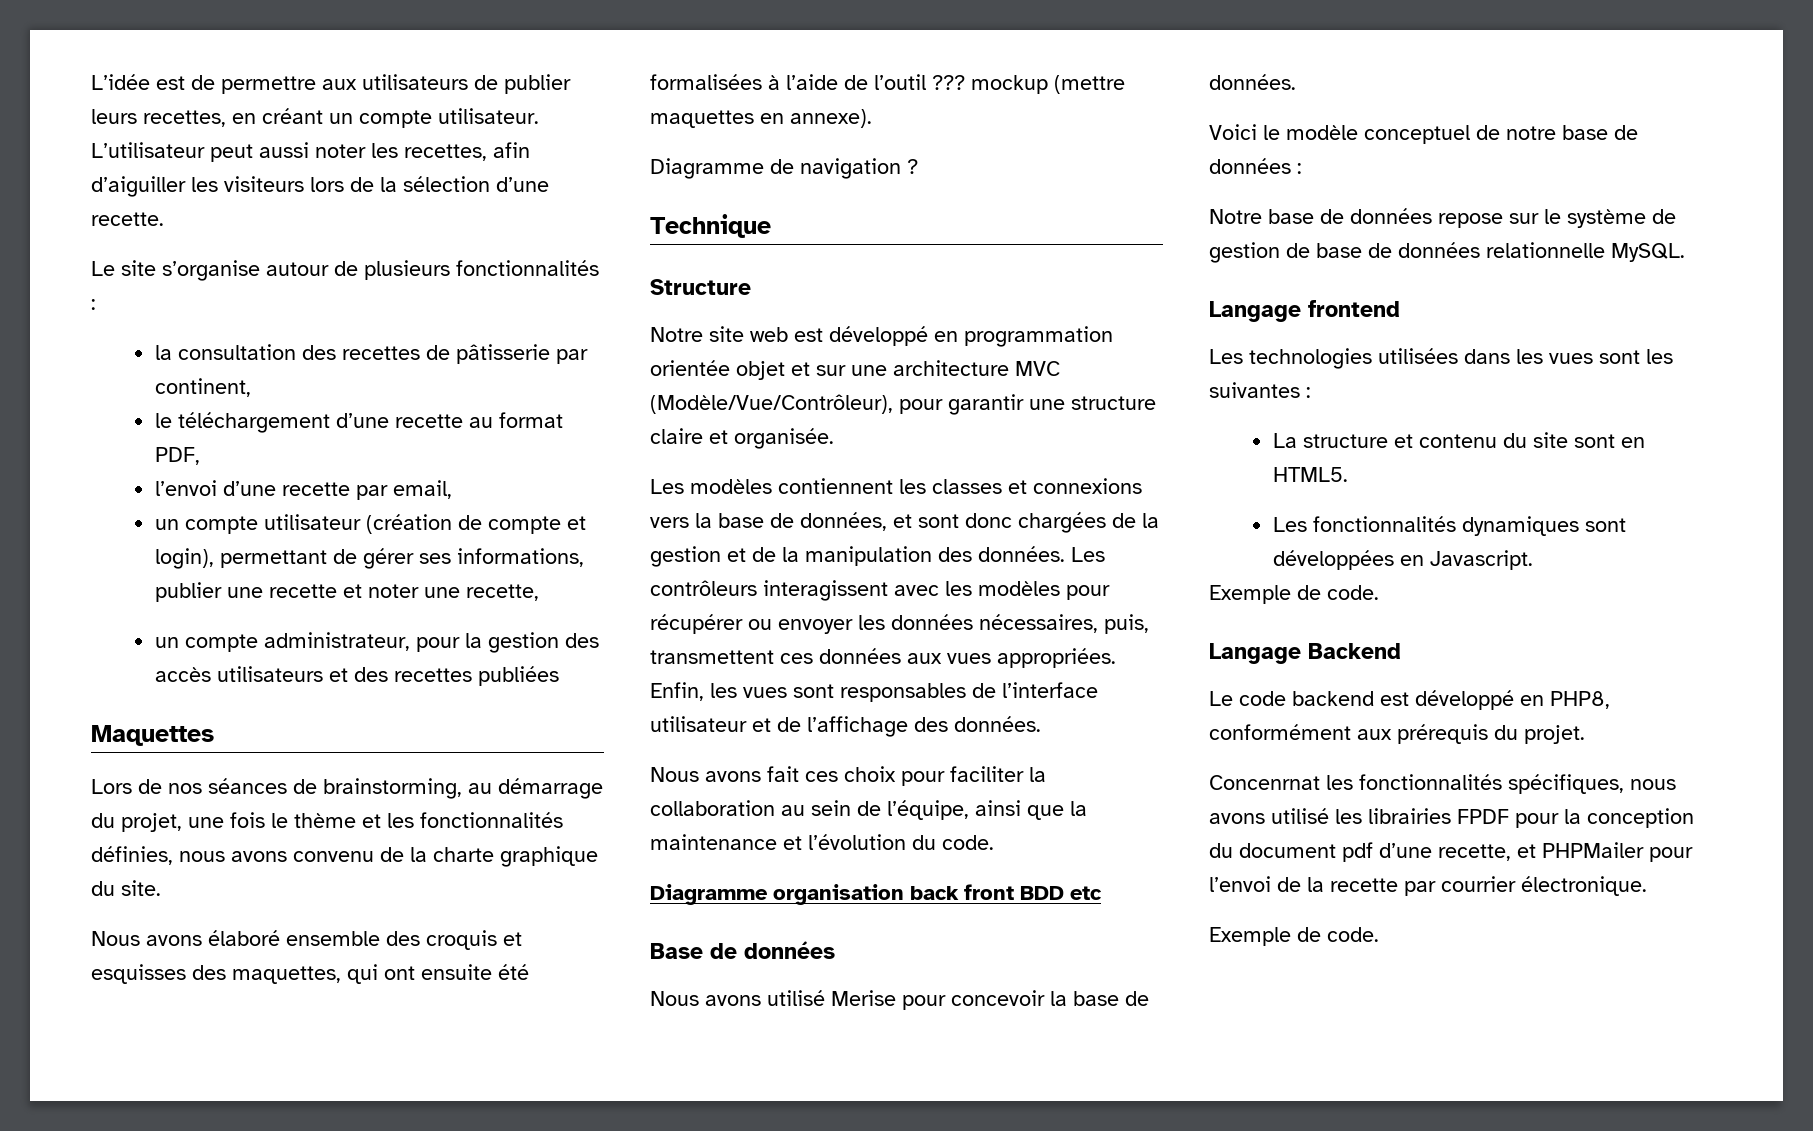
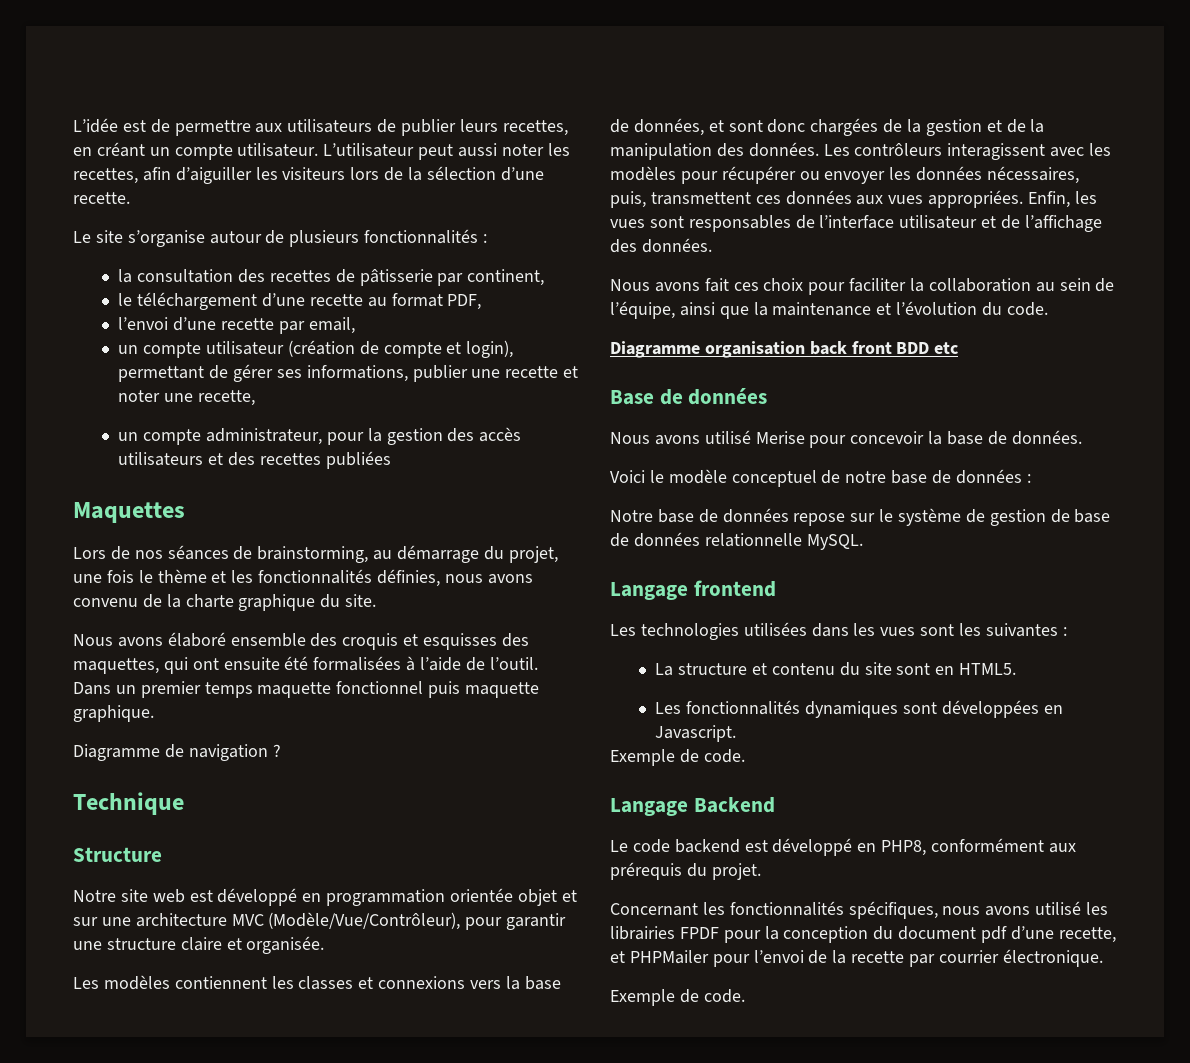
- Nous avons élaboré ensemble des croquis et esquisses des maquettes, qui ont ensuite été formalisées à l’aide de l’outil ??? mockup (mettre maquettes en annexe).
+ Nous avons élaboré ensemble des croquis et esquisses des maquettes, qui ont ensuite été formalisées à l’aide de l’outil. Dans un premier temps maquette fonctionnel puis maquette graphique.
- Concenrnat les fonctionnalités spécifiques, nous avons utilisé les librairies FPDF pour la conception du document pdf d’une recette, et PHPMailer pour l’envoi de la recette par courrier électronique.
+ Concernant les fonctionnalités spécifiques, nous avons utilisé les librairies FPDF pour la conception du document pdf d’une recette, et PHPMailer pour l’envoi de la recette par courrier électronique.

